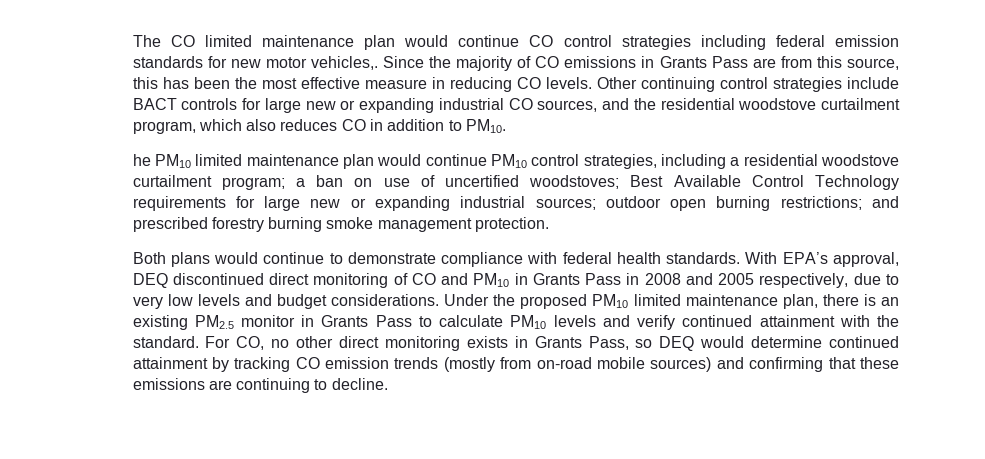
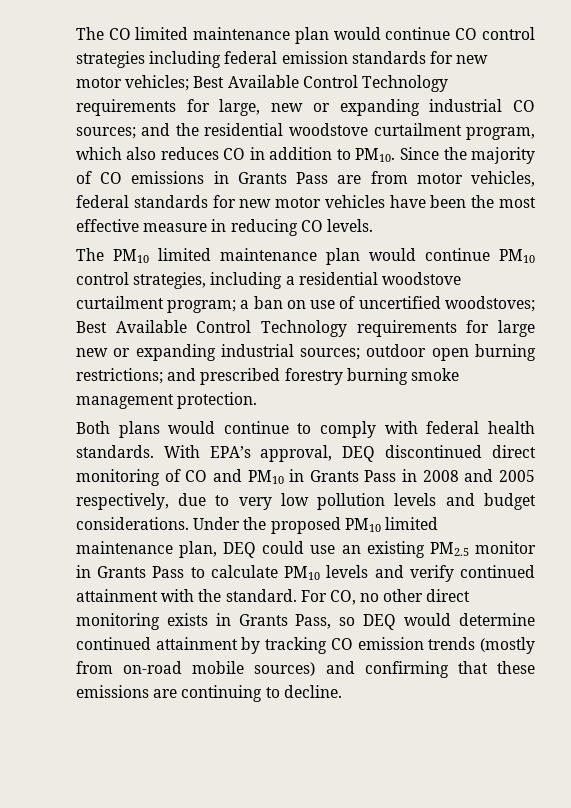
- The CO limited maintenance plan would continue CO control strategies including federal emission standards for new motor vehicles,. Since the majority of CO emissions in Grants Pass are from this source, this has been the most effective measure in reducing CO levels. Other continuing control strategies include BACT controls for large new or expanding industrial CO sources, and the residential woodstove curtailment program, which also reduces CO in addition to PM10.
- he PM10 limited maintenance plan would continue PM10 control strategies, including a residential woodstove curtailment program;
+ The CO limited maintenance plan would continue CO control strategies including federal emission standards for new motor vehicles; Best Available Control Technology requirements for large, new or expanding industrial CO sources; and the residential woodstove curtailment program, which also reduces CO in addition to PM10. Since the majority of CO emissions in Grants Pass are from motor vehicles, federal standards for new motor vehicles have been the most effective measure in reducing CO levels.
+ The PM10 limited maintenance plan would continue PM10 control strategies, including a residential woodstove curtailment program;
- Both plans would continue to demonstrate compliance with federal health standards.
+ Both plans would continue to comply with federal health standards.
- With EPA’s approval, DEQ discontinued direct monitoring of CO and PM10 in Grants Pass in 2008 and 2005 respectively, due to very low levels and budget considerations.
+ With EPA’s approval, DEQ discontinued direct monitoring of CO and PM10 in Grants Pass in 2008 and 2005 respectively, due to very low pollution levels and budget considerations.
- Under the proposed PM10 limited maintenance plan, there is an existing PM2.5 monitor in Grants Pass to calculate PM10 levels and verify continued attainment with the standard.
+ Under the proposed PM10 limited maintenance plan, DEQ could use an existing PM2.5 monitor in Grants Pass to calculate PM10 levels and verify continued attainment with the standard.

